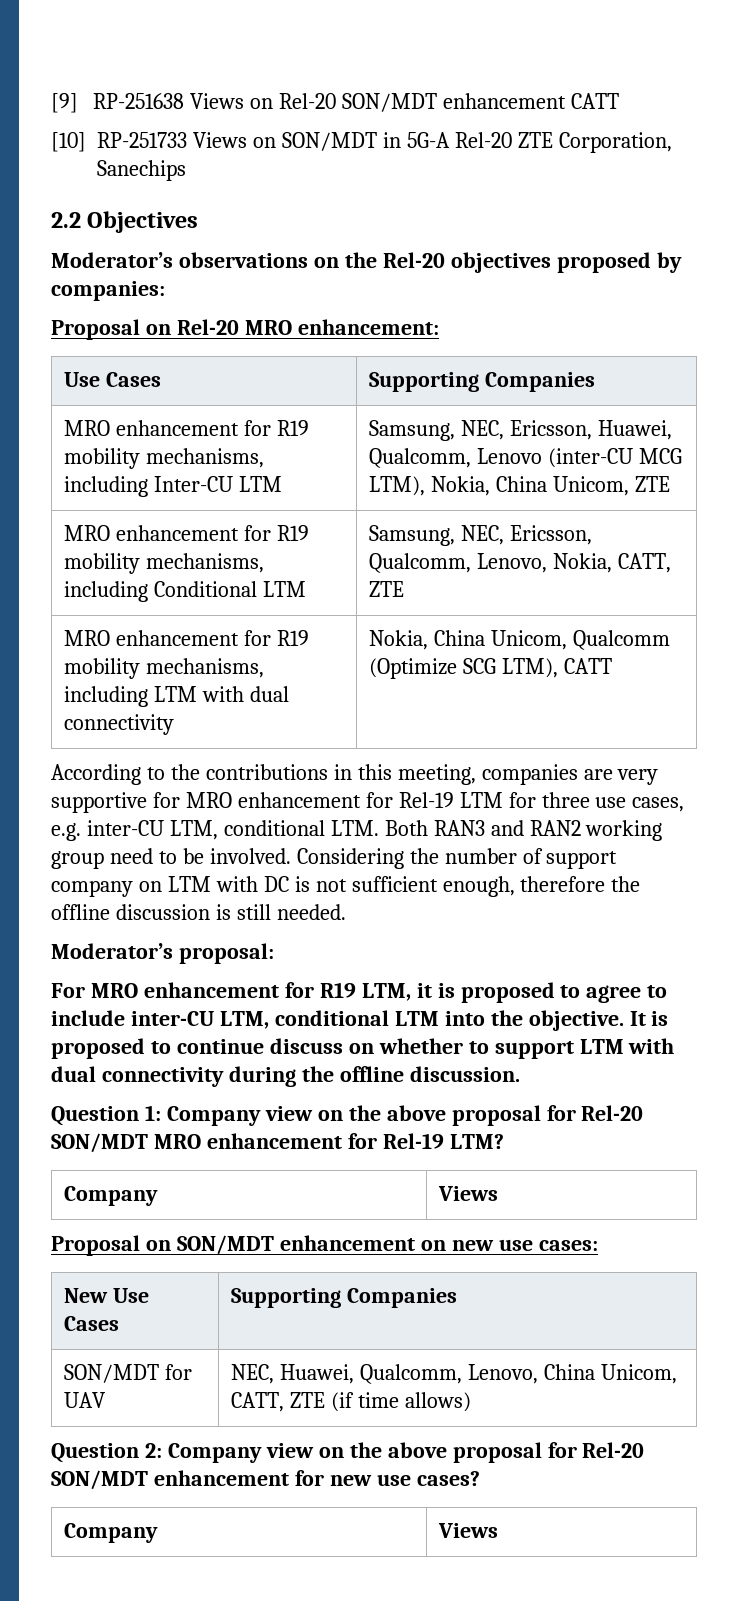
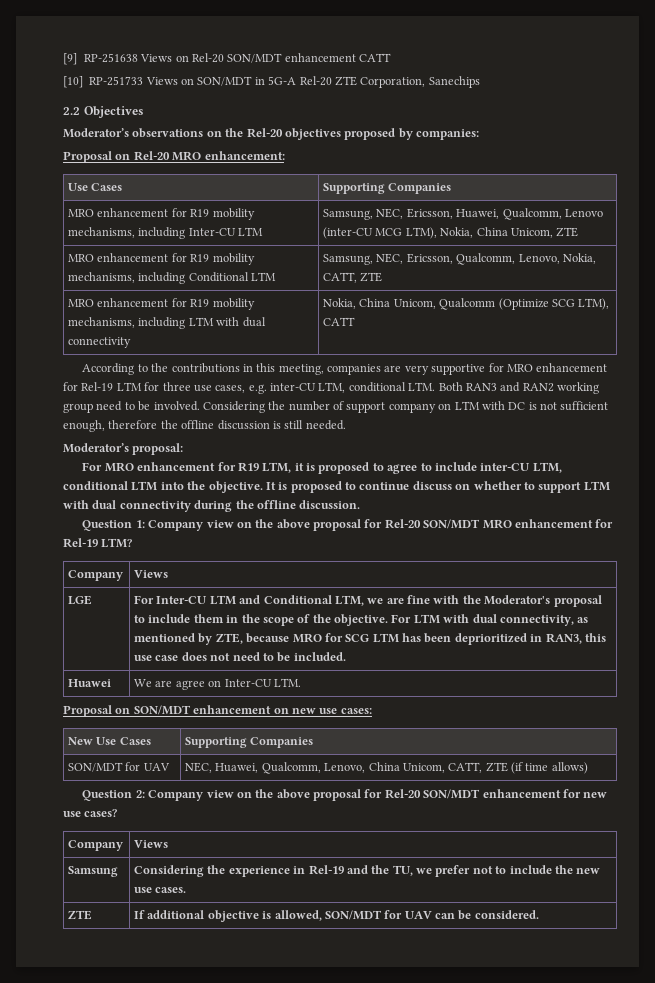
+ LGE | For Inter-CU LTM and Conditional LTM, we are fine with the Moderator's proposal to include them in the scope of the objective. For LTM with dual connectivity, as mentioned by ZTE, because MRO for SCG LTM has been deprioritized in RAN3, this use case does not need to be included.
+ Huawei | We are agree on Inter-CU LTM.
+ Samsung | Considering the experience in Rel-19 and the TU, we prefer not to include the new use cases.
+ ZTE | If additional objective is allowed, SON/MDT for UAV can be considered.

